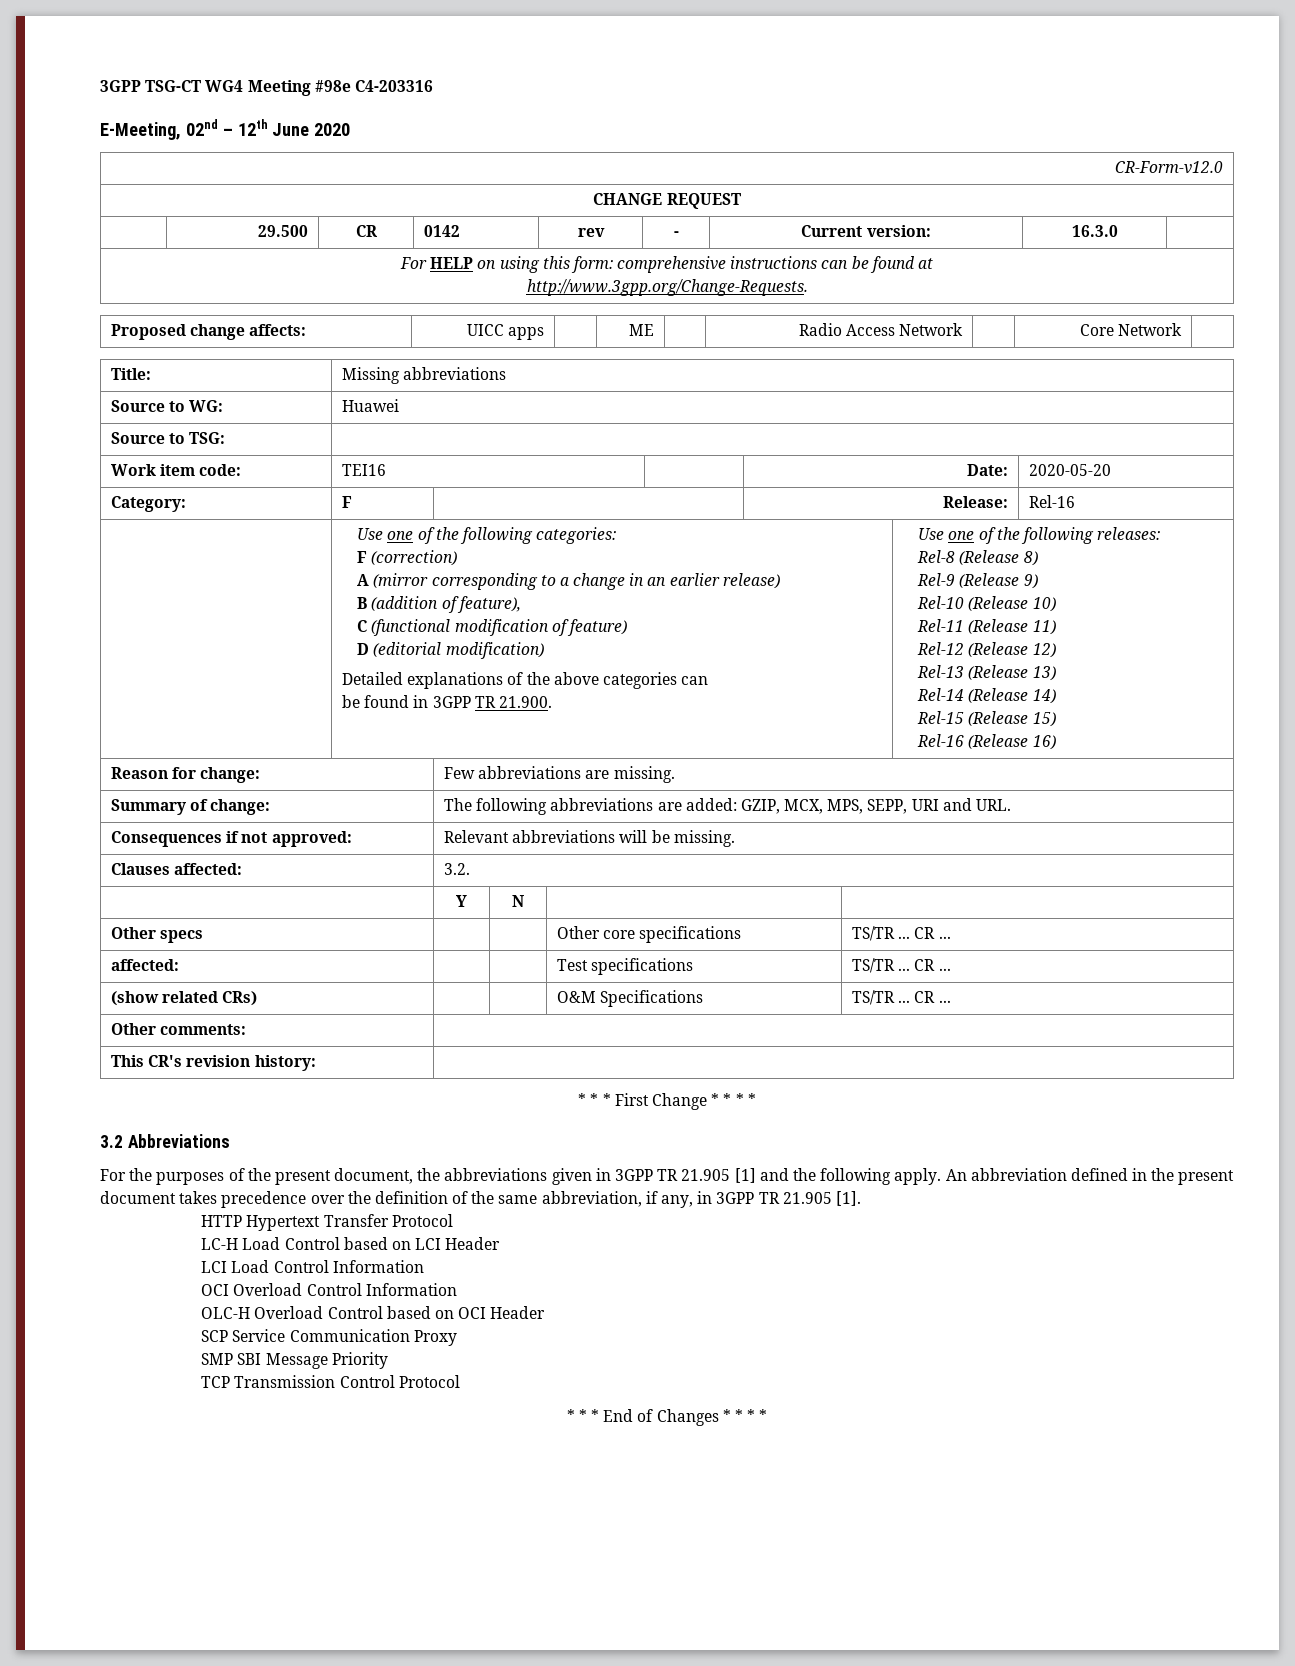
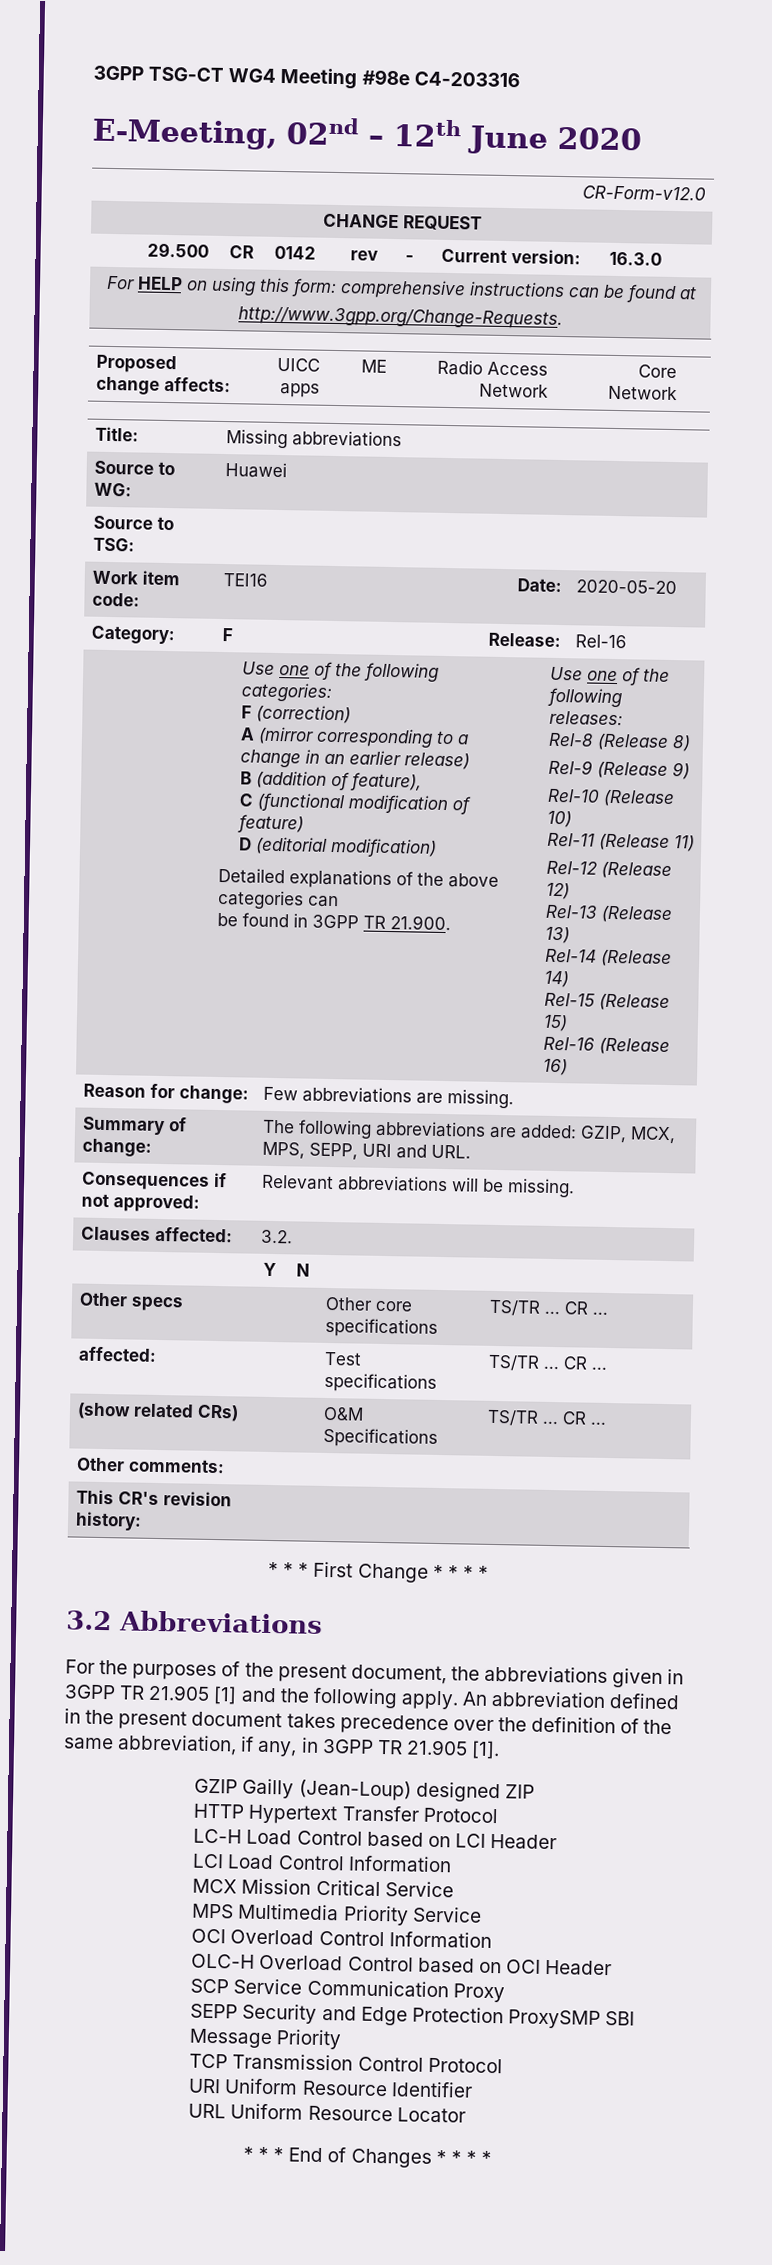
+ GZIP Gailly (Jean-Loup) designed ZIP
+ MCX Mission Critical Service
+ MPS Multimedia Priority Service
- SMP SBI Message Priority
+ SEPP Security and Edge Protection ProxySMP SBI Message Priority
+ URI Uniform Resource Identifier
+ URL Uniform Resource Locator

